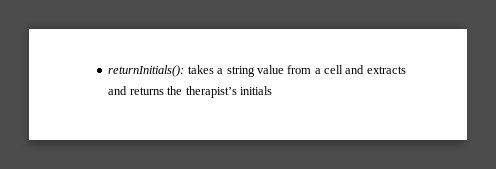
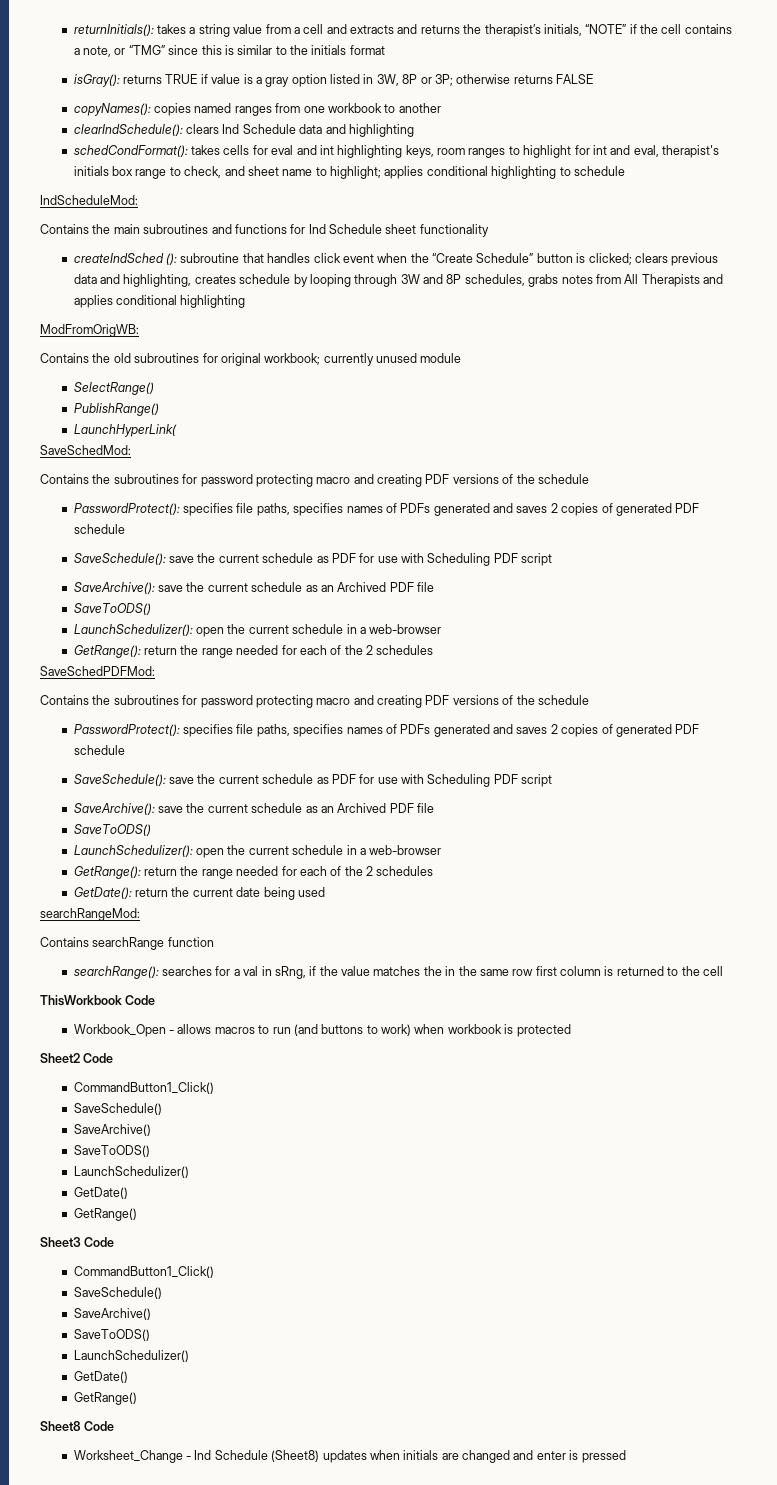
- returnInitials(): takes a string value from a cell and extracts and returns the therapist’s initials
+ returnInitials(): takes a string value from a cell and extracts and returns the therapist’s initials, “NOTE” if the cell contains a note, or “TMG” since this is similar to the initials format
+ isGray(): returns TRUE if value is a gray option listed in 3W, 8P or 3P; otherwise returns FALSE
+ copyNames(): copies named ranges from one workbook to another
+ clearIndSchedule(): clears Ind Schedule data and highlighting
+ schedCondFormat(): takes cells for eval and int highlighting keys, room ranges to highlight for int and eval, therapist's initials box range to check, and sheet name to highlight; applies conditional highlighting to schedule
+ IndScheduleMod:
+ Contains the main subroutines and functions for Ind Schedule sheet functionality
+ createIndSched (): subroutine that handles click event when the “Create Schedule” button is clicked; clears previous data and highlighting, creates schedule by looping through 3W and 8P schedules, grabs notes from All Therapists and applies conditional highlighting
+ ModFromOrigWB:
+ Contains the old subroutines for original workbook; currently unused module
+ SelectRange()
+ PublishRange()
+ LaunchHyperLink(
+ SaveSchedMod:
+ Contains the subroutines for password protecting macro and creating PDF versions of the schedule
+ PasswordProtect(): specifies file paths, specifies names of PDFs generated and saves 2 copies of generated PDF schedule
+ SaveSchedule(): save the current schedule as PDF for use with Scheduling PDF script
+ SaveArchive(): save the current schedule as an Archived PDF file
+ SaveToODS()
+ LaunchSchedulizer(): open the current schedule in a web-browser
+ GetRange(): return the range needed for each of the 2 schedules
+ SaveSchedPDFMod:
+ Contains the subroutines for password protecting macro and creating PDF versions of the schedule
+ PasswordProtect(): specifies file paths, specifies names of PDFs generated and saves 2 copies of generated PDF schedule
+ SaveSchedule(): save the current schedule as PDF for use with Scheduling PDF script
+ SaveArchive(): save the current schedule as an Archived PDF file
+ SaveToODS()
+ LaunchSchedulizer(): open the current schedule in a web-browser
+ GetRange(): return the range needed for each of the 2 schedules
+ GetDate(): return the current date being used
+ searchRangeMod:
+ Contains searchRange function
+ searchRange(): searches for a val in sRng, if the value matches the in the same row first column is returned to the cell
+ ThisWorkbook Code
+ Workbook_Open - allows macros to run (and buttons to work) when workbook is protected
+ Sheet2 Code
+ CommandButton1_Click()
+ SaveSchedule()
+ SaveArchive()
+ SaveToODS()
+ LaunchSchedulizer()
+ GetDate()
+ GetRange()
+ Sheet3 Code
+ CommandButton1_Click()
+ SaveSchedule()
+ SaveArchive()
+ SaveToODS()
+ LaunchSchedulizer()
+ GetDate()
+ GetRange()
+ Sheet8 Code
+ Worksheet_Change - Ind Schedule (Sheet8) updates when initials are changed and enter is pressed

